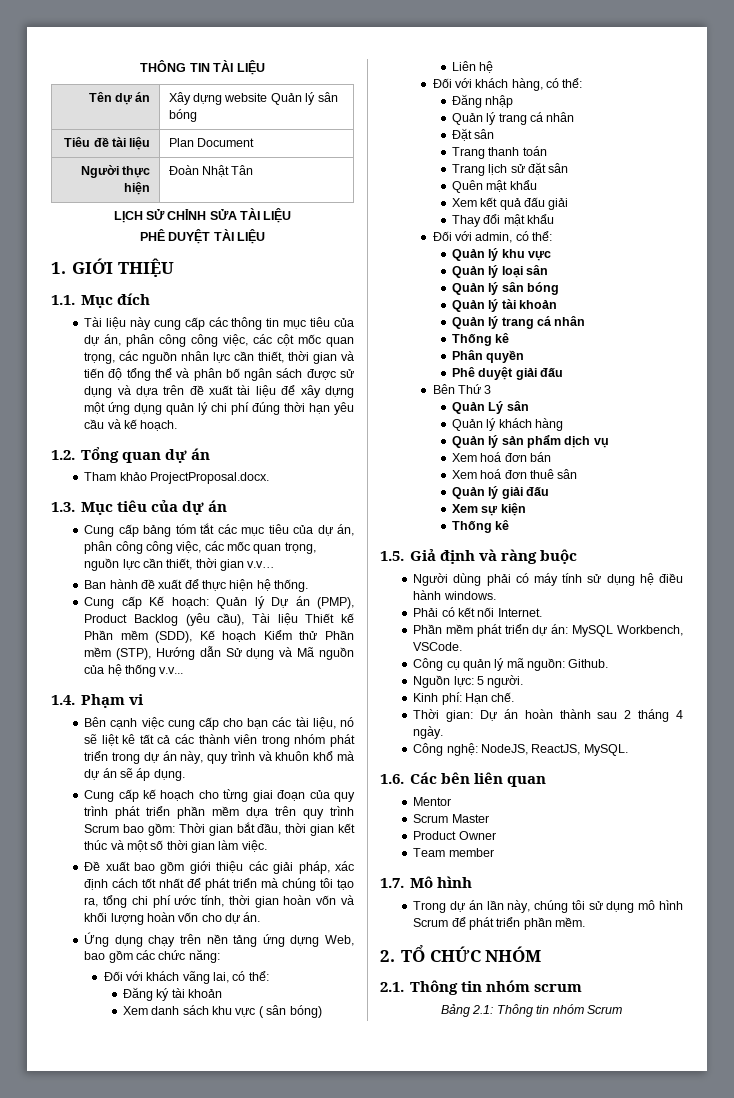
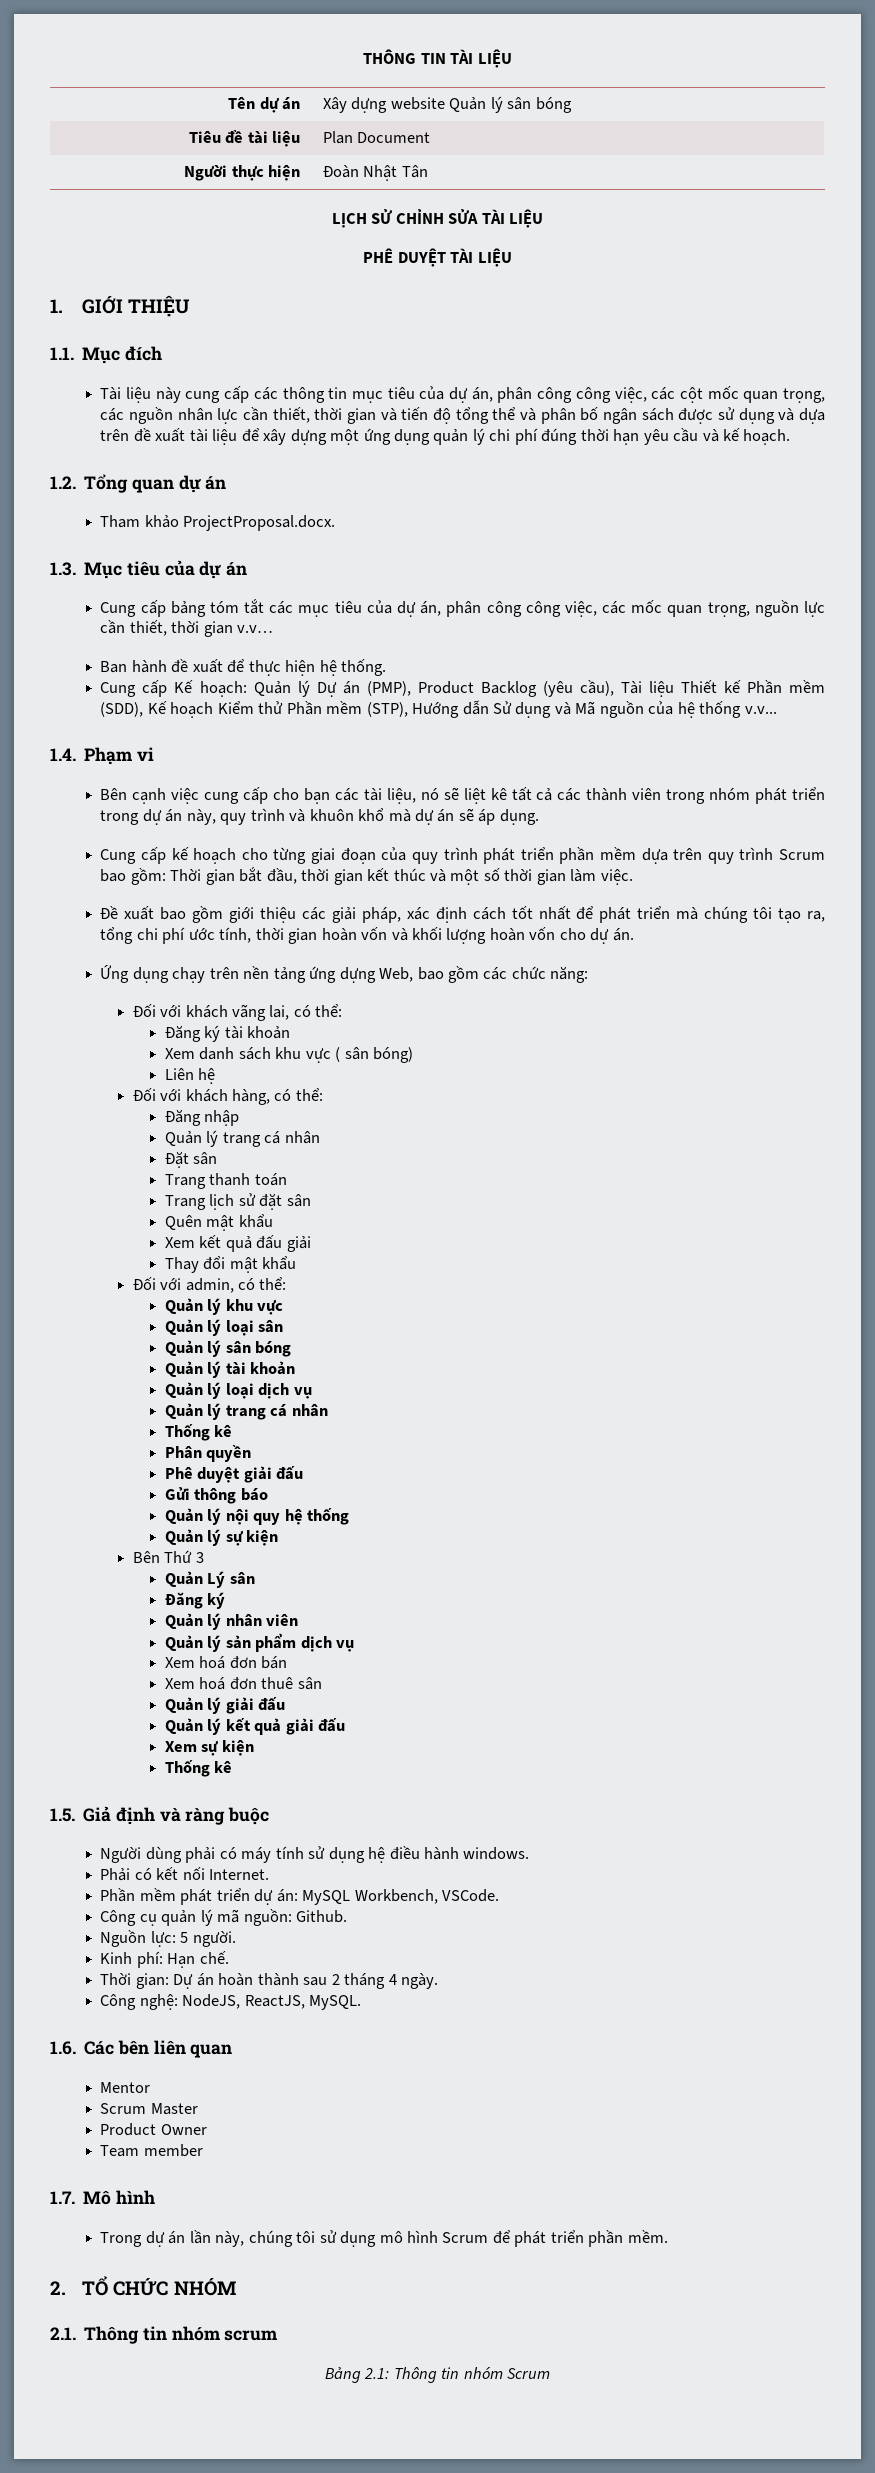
+ Quản lý loại dịch vụ
+ Gửi thông báo
+ Quản lý nội quy hệ thống
+ Quản lý sự kiện
  Quản Lý sân
- Quản lý khách hàng
+ Đăng ký
+ Quản lý nhân viên
+ Quản lý kết quả giải đấu

